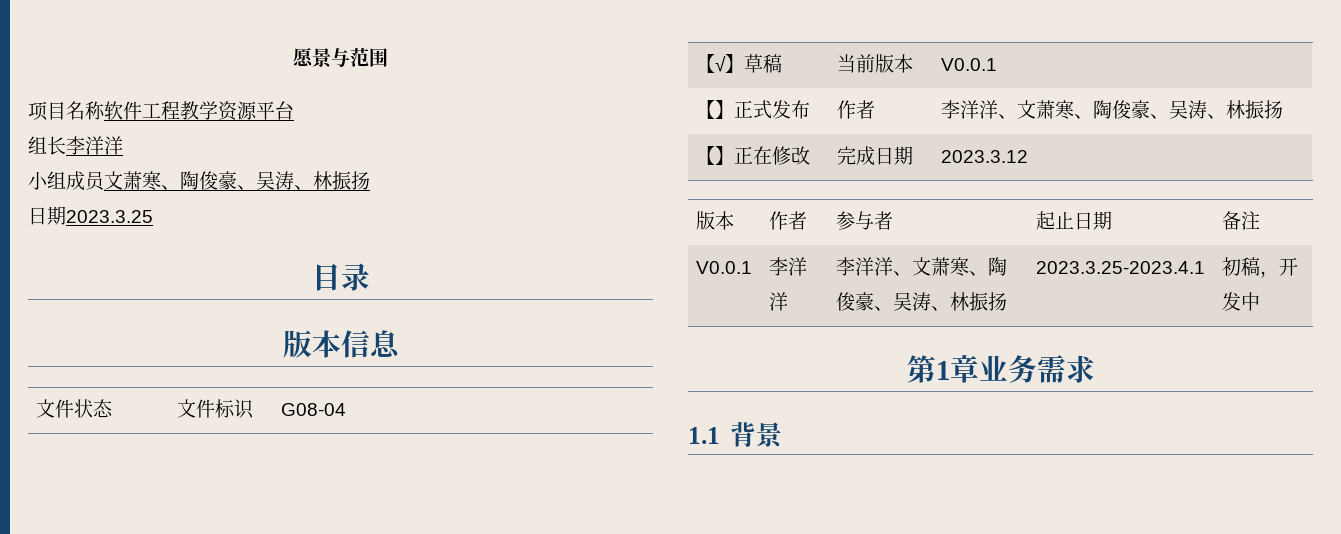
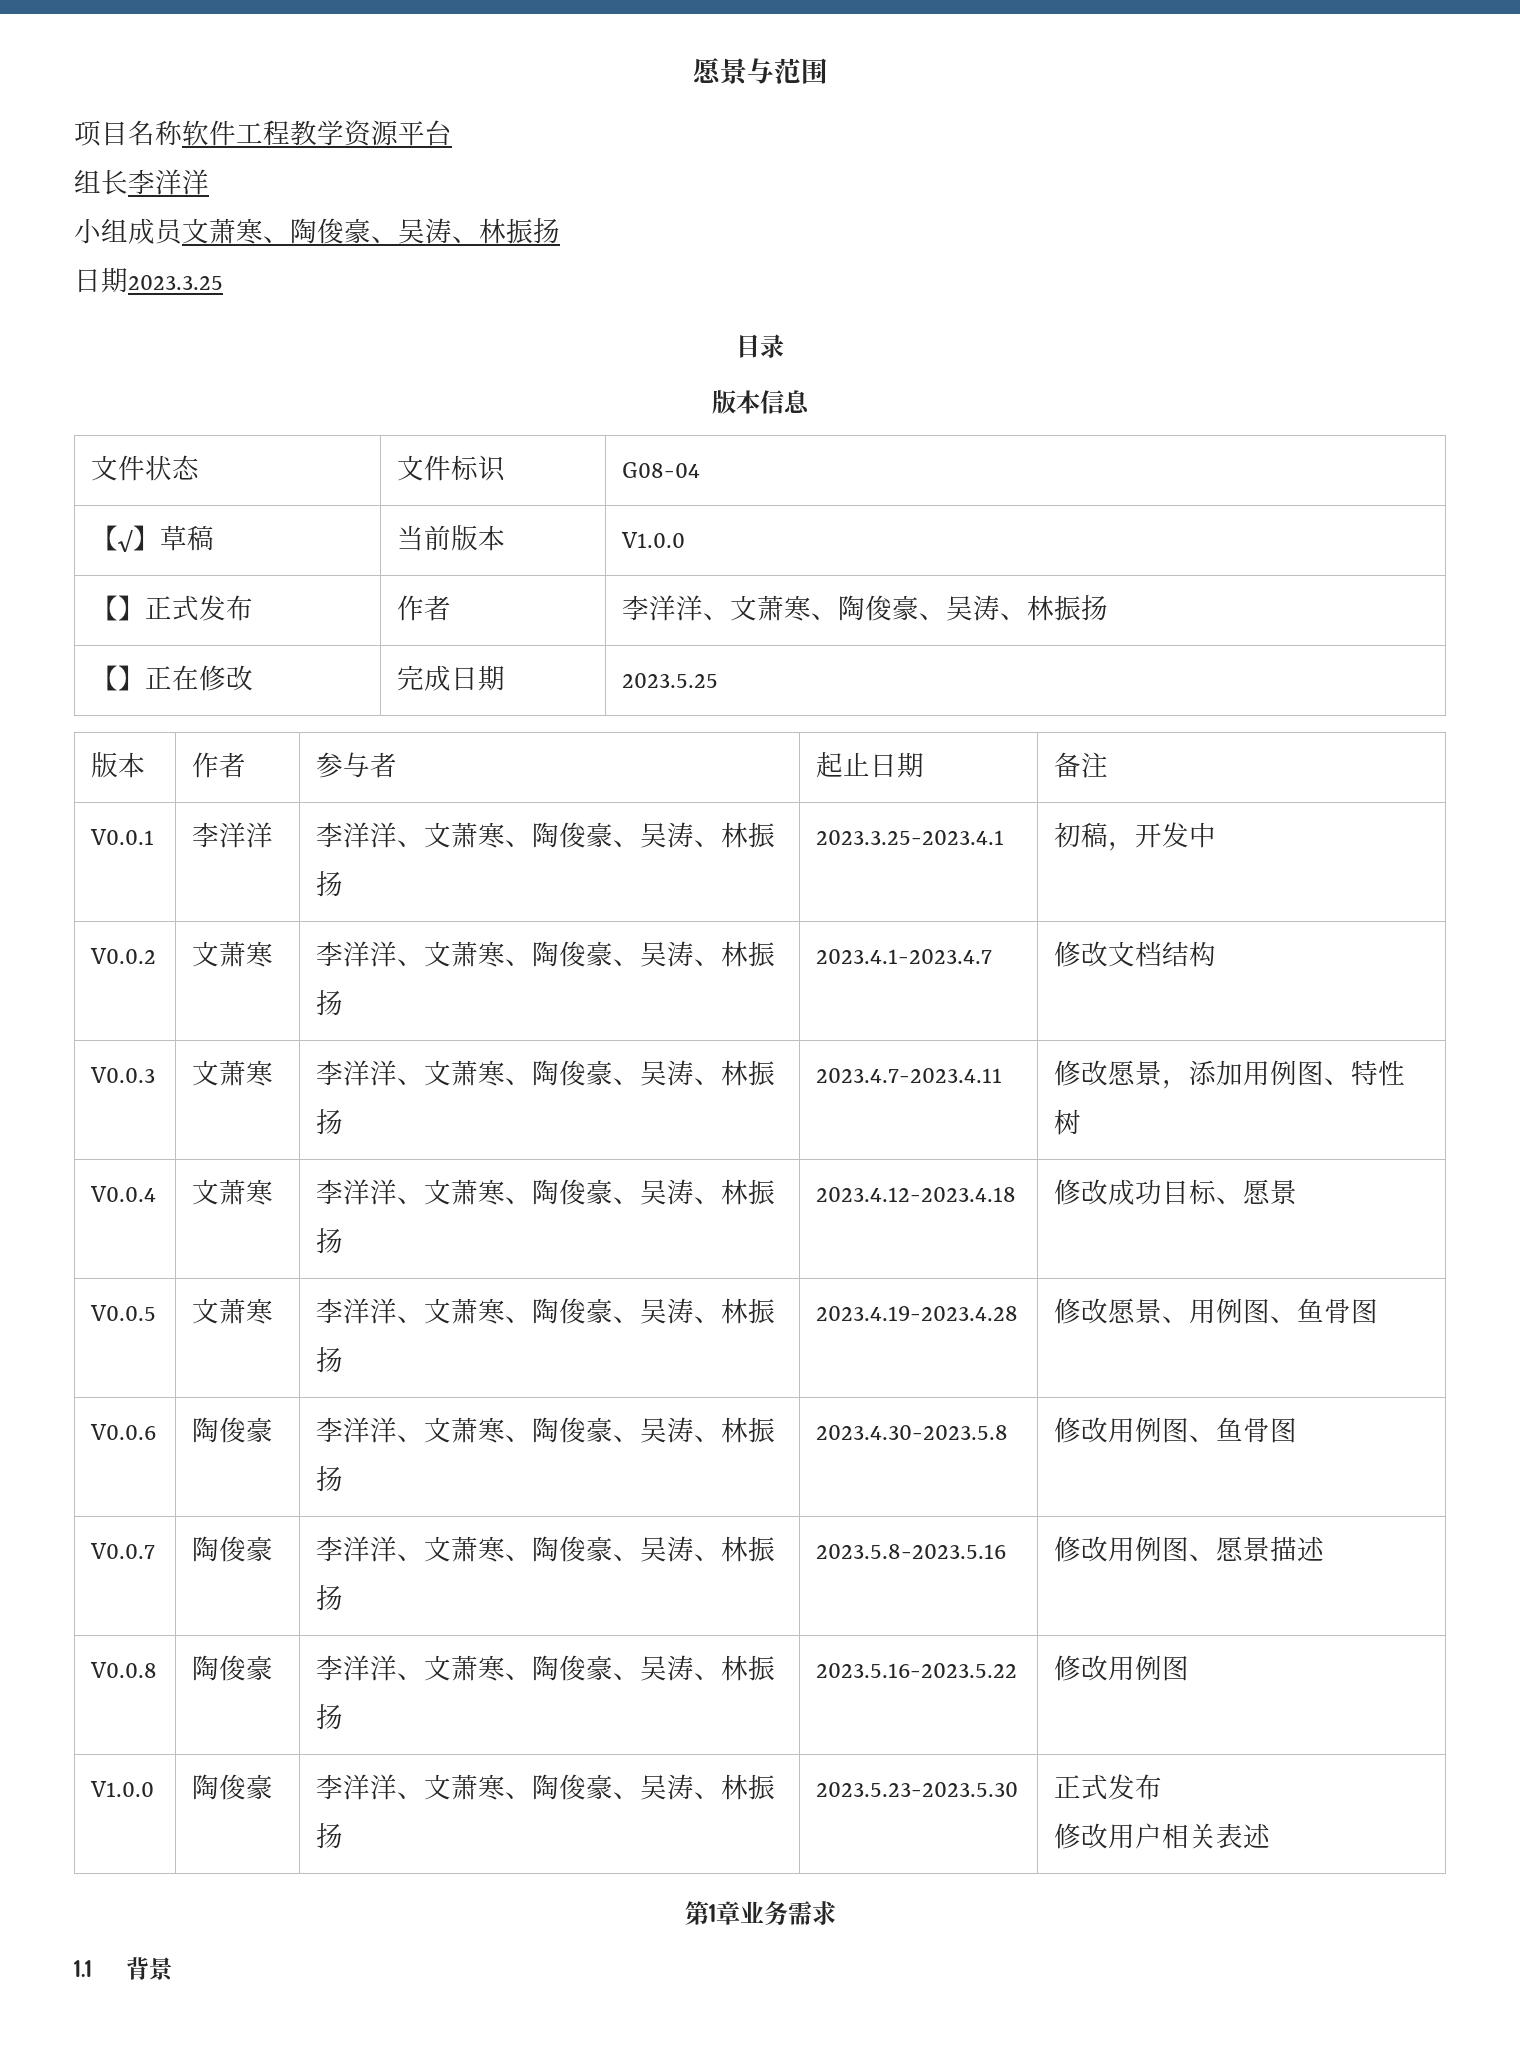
- 【√】草稿 | 当前版本 | V0.0.1
+ 【√】草稿 | 当前版本 | V1.0.0
- 【】正在修改 | 完成日期 | 2023.3.12
+ 【】正在修改 | 完成日期 | 2023.5.25
+ V0.0.2 | 文萧寒 | 李洋洋、文萧寒、陶俊豪、吴涛、林振扬 | 2023.4.1-2023.4.7 | 修改文档结构
+ V0.0.3 | 文萧寒 | 李洋洋、文萧寒、陶俊豪、吴涛、林振扬 | 2023.4.7-2023.4.11 | 修改愿景，添加用例图、特性树
+ V0.0.4 | 文萧寒 | 李洋洋、文萧寒、陶俊豪、吴涛、林振扬 | 2023.4.12-2023.4.18 | 修改成功目标、愿景
+ V0.0.5 | 文萧寒 | 李洋洋、文萧寒、陶俊豪、吴涛、林振扬 | 2023.4.19-2023.4.28 | 修改愿景、用例图、鱼骨图
+ V0.0.6 | 陶俊豪 | 李洋洋、文萧寒、陶俊豪、吴涛、林振扬 | 2023.4.30-2023.5.8 | 修改用例图、鱼骨图
+ V0.0.7 | 陶俊豪 | 李洋洋、文萧寒、陶俊豪、吴涛、林振扬 | 2023.5.8-2023.5.16 | 修改用例图、愿景描述
+ V0.0.8 | 陶俊豪 | 李洋洋、文萧寒、陶俊豪、吴涛、林振扬 | 2023.5.16-2023.5.22 | 修改用例图
+ V1.0.0 | 陶俊豪 | 李洋洋、文萧寒、陶俊豪、吴涛、林振扬 | 2023.5.23-2023.5.30 | 正式发布
+ 修改用户相关表述

